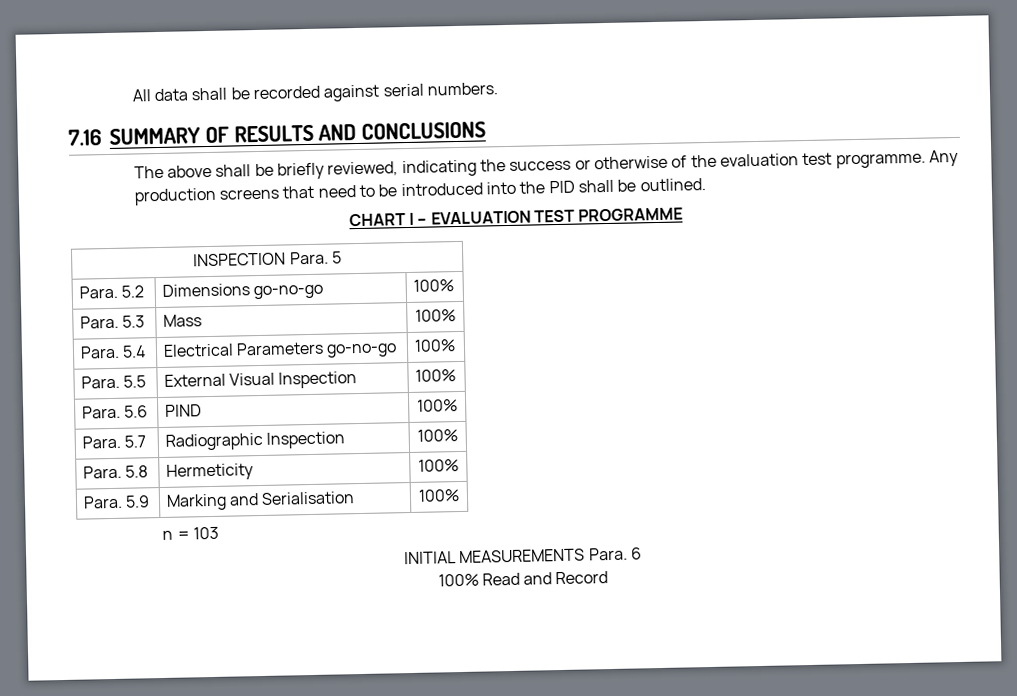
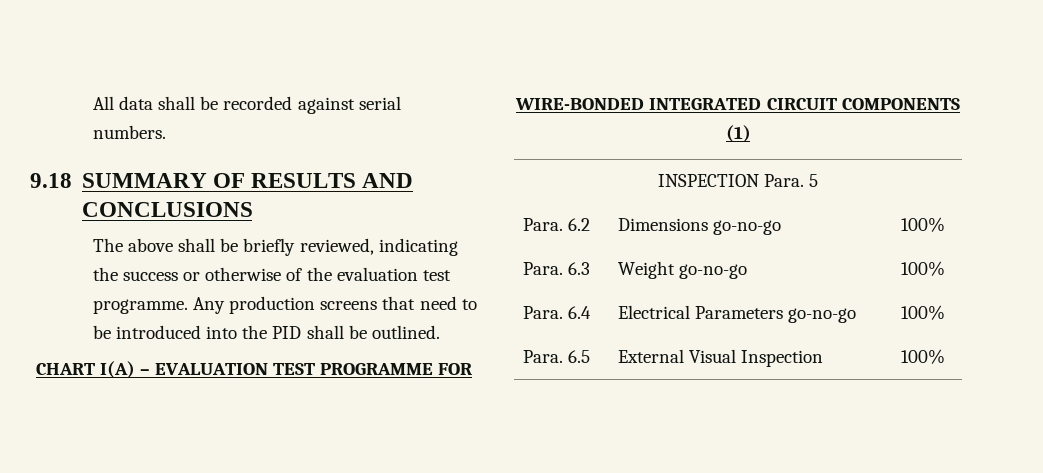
- 7.16 SUMMARY OF RESULTS AND CONCLUSIONS
+ 9.18 SUMMARY OF RESULTS AND CONCLUSIONS
- CHART I – EVALUATION TEST PROGRAMME
+ CHART I(A) – EVALUATION TEST PROGRAMME FOR WIRE-BONDED INTEGRATED CIRCUIT COMPONENTS (1)
- Para. 5.2 | Dimensions go-no-go | 100%
+ Para. 6.2 | Dimensions go-no-go | 100%
- Para. 5.3 | Mass | 100%
- Para. 5.4 | Electrical Parameters go-no-go | 100%
+ Para. 6.3 | Weight go-no-go | 100%
+ Para. 6.4 | Electrical Parameters go-no-go | 100%
- Para. 5.5 | External Visual Inspection | 100%
+ Para. 6.5 | External Visual Inspection | 100%
- Para. 5.6 | PIND | 100%
- Para. 5.7 | Radiographic Inspection | 100%
- Para. 5.8 | Hermeticity | 100%
- Para. 5.9 | Marking and Serialisation | 100%
- n = 103
- INITIAL MEASUREMENTS Para. 6
- 100% Read and Record

